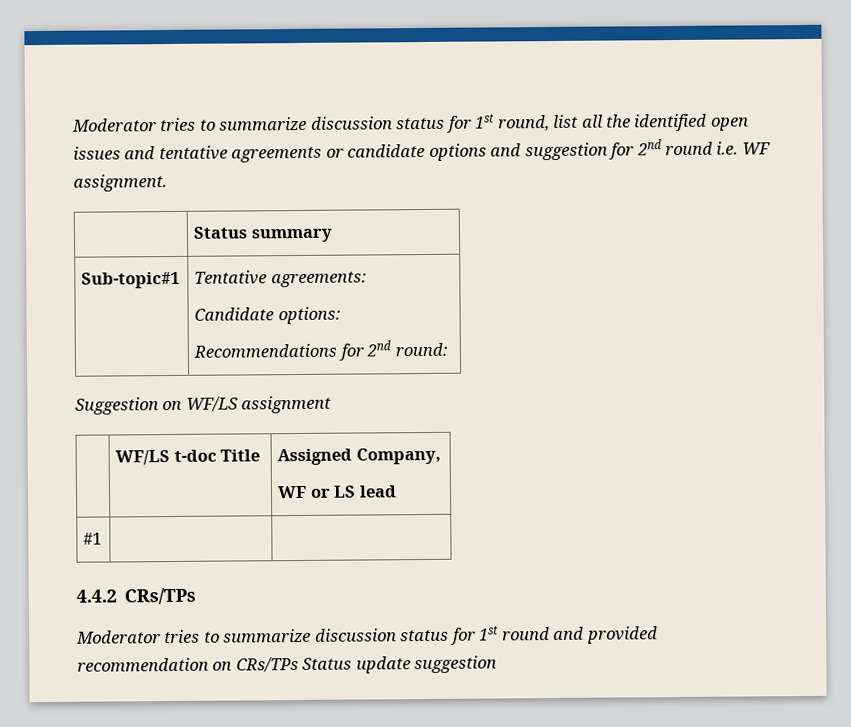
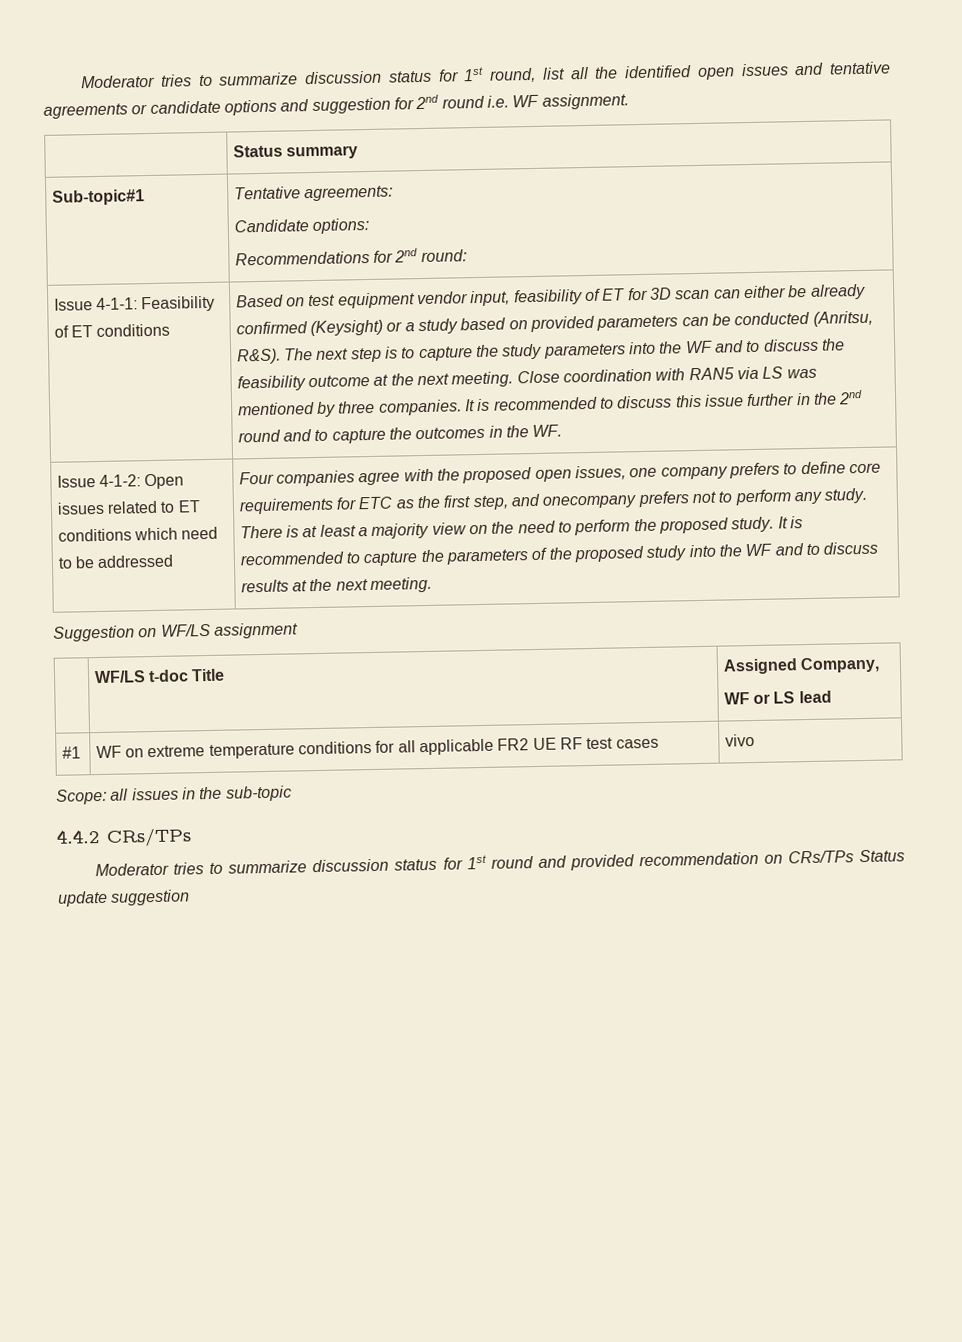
+ Issue 4-1-1: Feasibility of ET conditions | Based on test equipment vendor input, feasibility of ET for 3D scan can either be already confirmed (Keysight) or a study based on provided parameters can be conducted (Anritsu, R&S). The next step is to capture the study parameters into the WF and to discuss the feasibility outcome at the next meeting. Close coordination with RAN5 via LS was mentioned by three companies. It is recommended to discuss this issue further in the 2nd round and to capture the outcomes in the WF.
+ Issue 4-1-2: Open issues related to ET conditions which need to be addressed | Four companies agree with the proposed open issues, one company prefers to define core requirements for ETC as the first step, and onecompany prefers not to perform any study. There is at least a majority view on the need to perform the proposed study. It is recommended to capture the parameters of the proposed study into the WF and to discuss results at the next meeting.
- #1 | |
+ #1 | WF on extreme temperature conditions for all applicable FR2 UE RF test cases | vivo
+ Scope: all issues in the sub-topic

